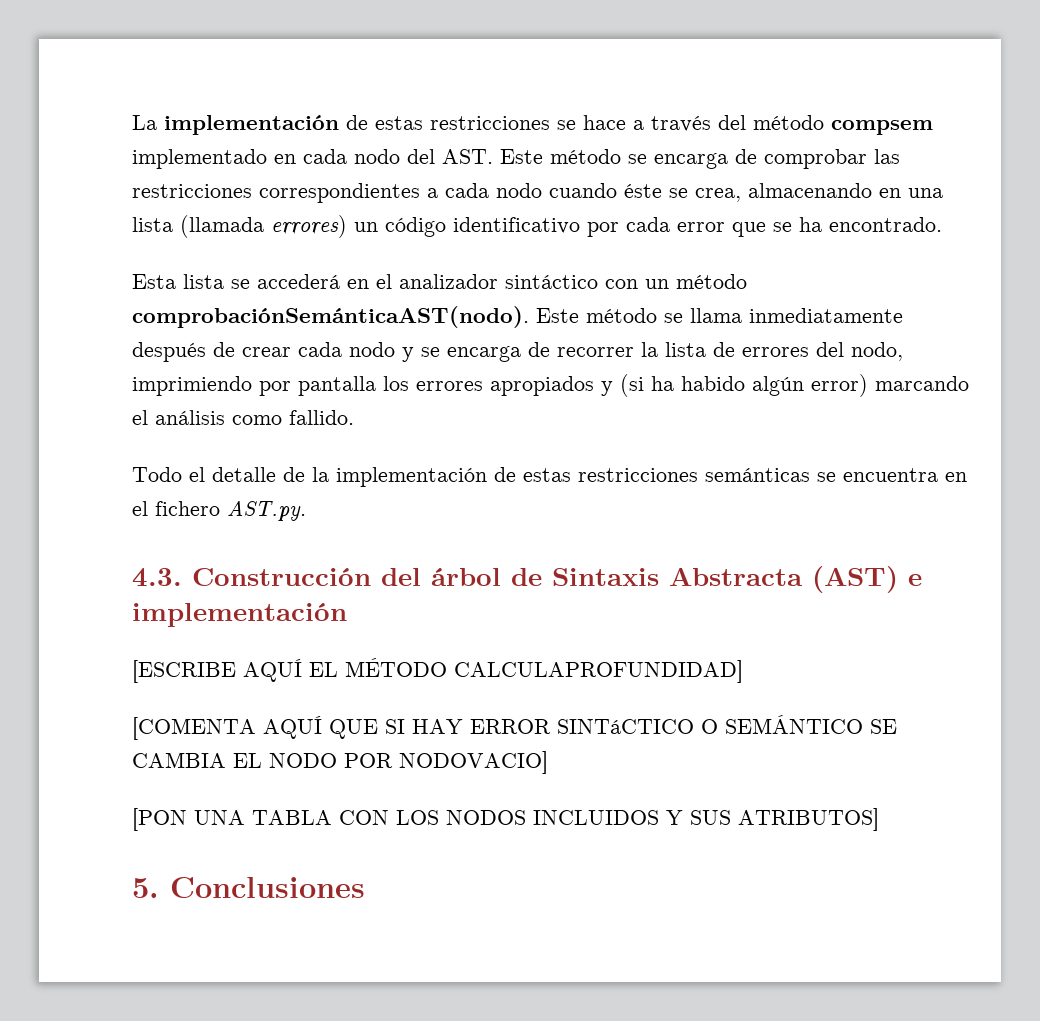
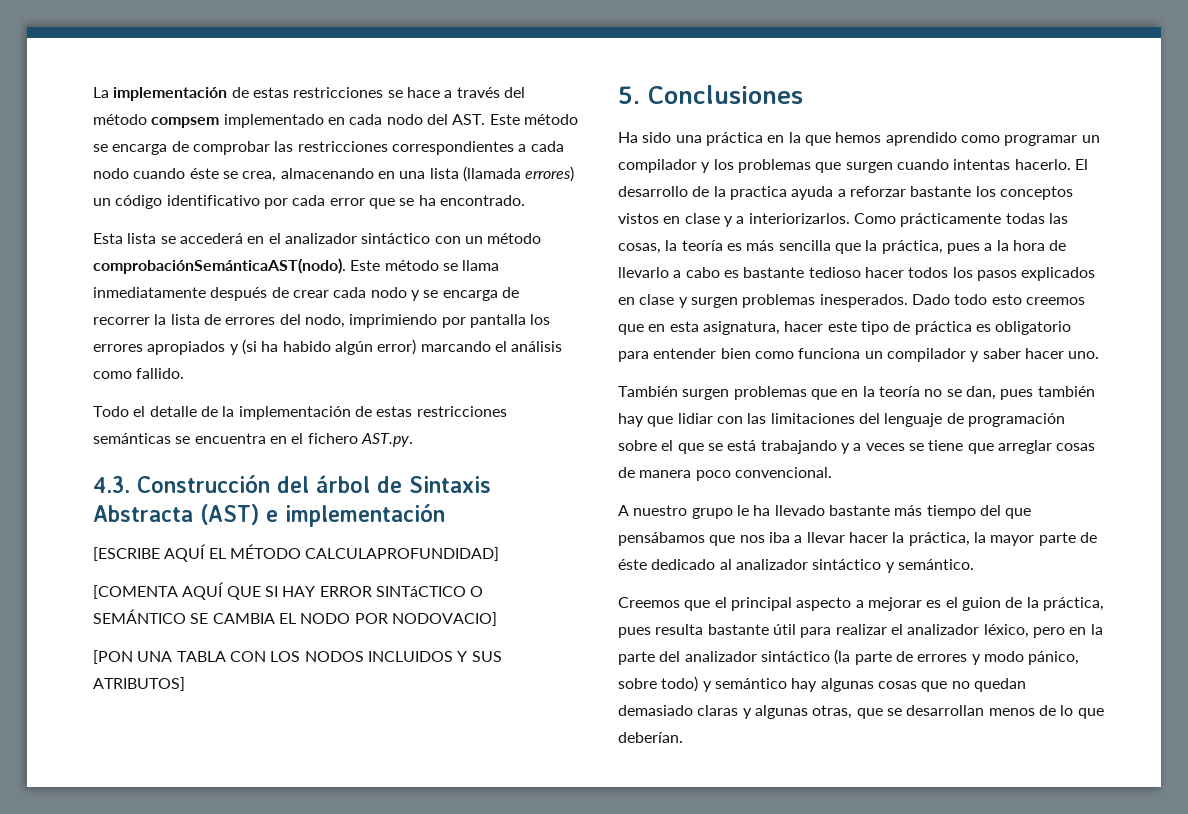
+ Ha sido una práctica en la que hemos aprendido como programar un compilador y los problemas que surgen cuando intentas hacerlo. El desarrollo de la practica ayuda a reforzar bastante los conceptos vistos en clase y a interiorizarlos. Como prácticamente todas las cosas, la teoría es más sencilla que la práctica, pues a la hora de llevarlo a cabo es bastante tedioso hacer todos los pasos explicados en clase y surgen problemas inesperados. Dado todo esto creemos que en esta asignatura, hacer este tipo de práctica es obligatorio para entender bien como funciona un compilador y saber hacer uno.
+ También surgen problemas que en la teoría no se dan, pues también hay que lidiar con las limitaciones del lenguaje de programación sobre el que se está trabajando y a veces se tiene que arreglar cosas de manera poco convencional.
+ A nuestro grupo le ha llevado bastante más tiempo del que pensábamos que nos iba a llevar hacer la práctica, la mayor parte de éste dedicado al analizador sintáctico y semántico.
+ Creemos que el principal aspecto a mejorar es el guion de la práctica, pues resulta bastante útil para realizar el analizador léxico, pero en la parte del analizador sintáctico (la parte de errores y modo pánico, sobre todo) y semántico hay algunas cosas que no quedan demasiado claras y algunas otras, que se desarrollan menos de lo que deberían.

